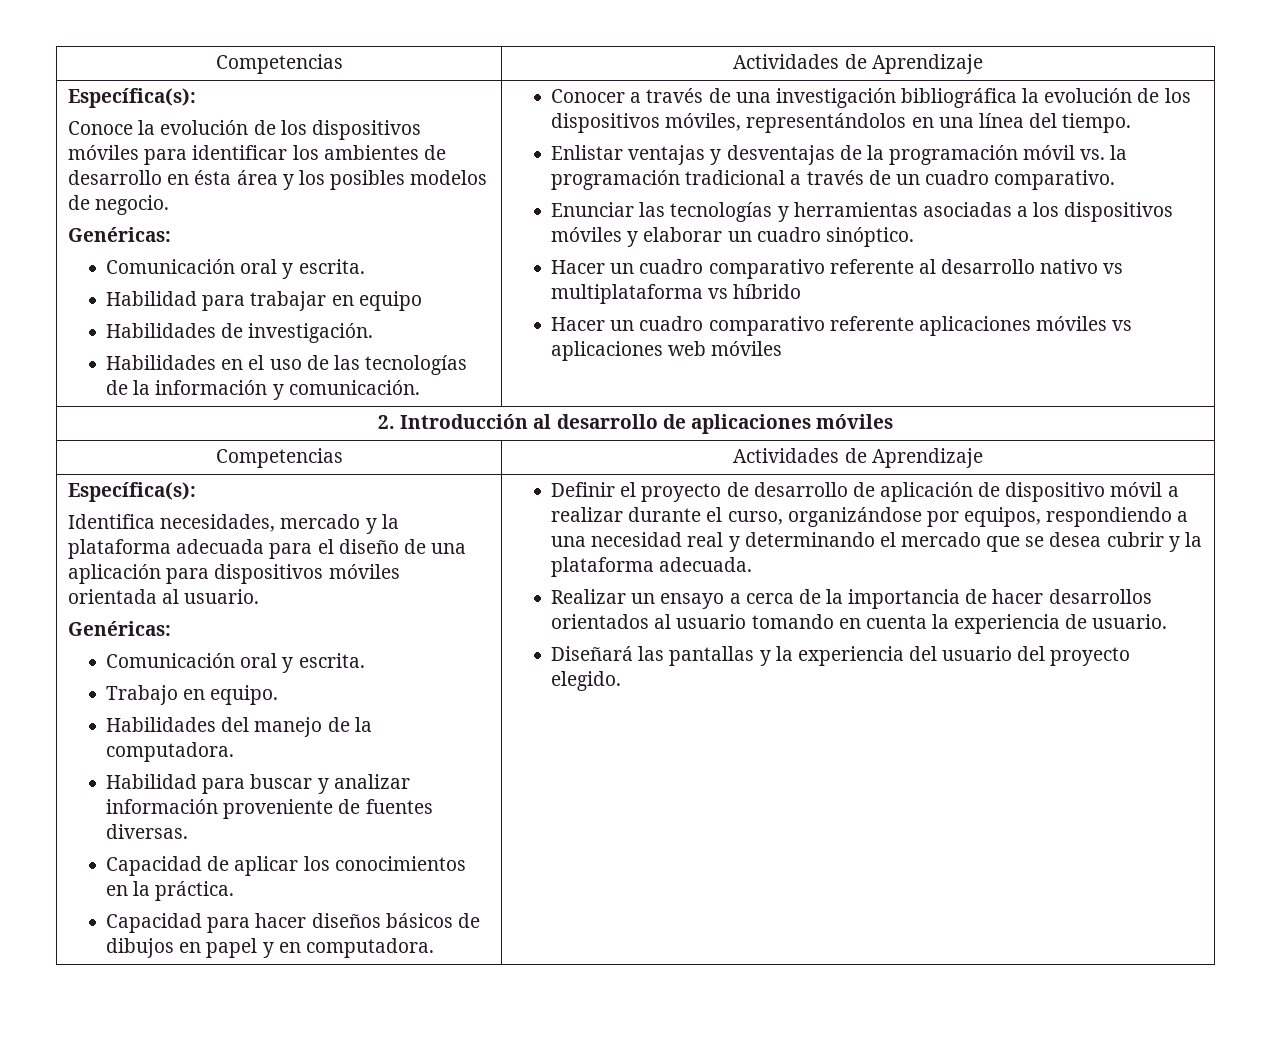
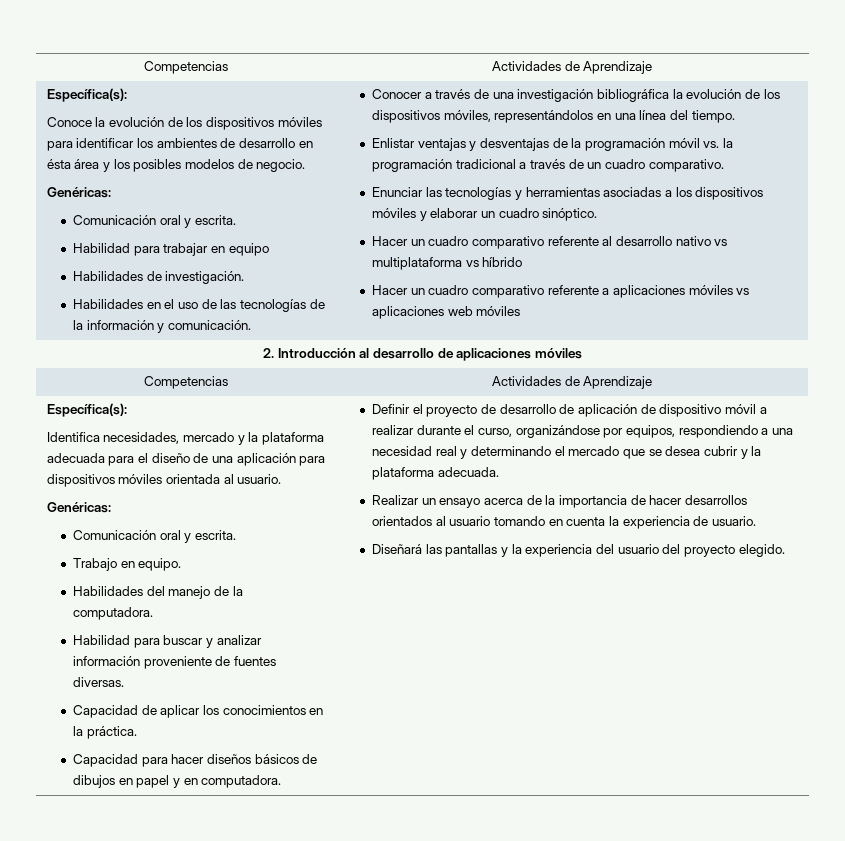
- Hacer un cuadro comparativo referente aplicaciones móviles vs aplicaciones web móviles
+ Hacer un cuadro comparativo referente a aplicaciones móviles vs aplicaciones web móviles
- Realizar un ensayo a cerca de la importancia de hacer desarrollos orientados al usuario tomando en cuenta la experiencia de usuario.
+ Realizar un ensayo acerca de la importancia de hacer desarrollos orientados al usuario tomando en cuenta la experiencia de usuario.

